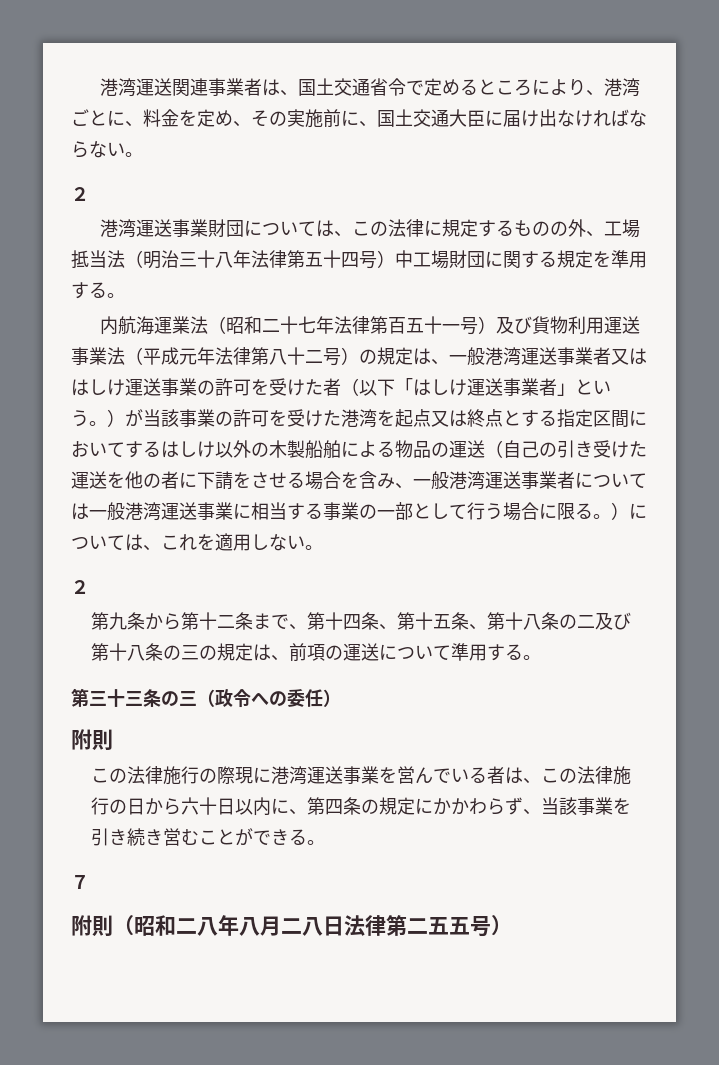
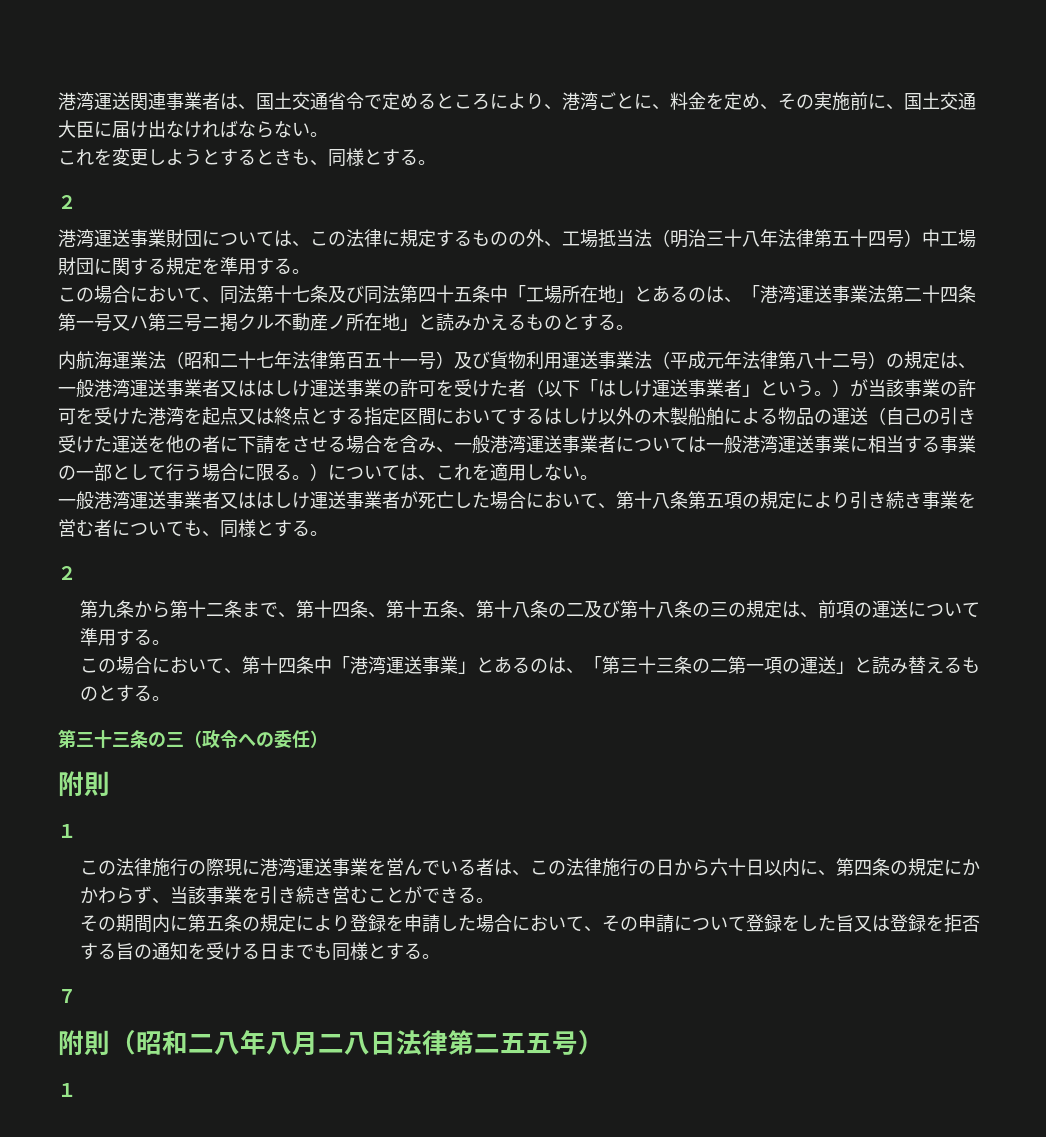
+ これを変更しようとするときも、同様とする。
+ この場合において、同法第十七条及び同法第四十五条中「工場所在地」とあるのは、「港湾運送事業法第二十四条第一号又ハ第三号ニ掲クル不動産ノ所在地」と読みかえるものとする。
+ 一般港湾運送事業者又ははしけ運送事業者が死亡した場合において、第十八条第五項の規定により引き続き事業を営む者についても、同様とする。
+ この場合において、第十四条中「港湾運送事業」とあるのは、「第三十三条の二第一項の運送」と読み替えるものとする。
  第三十三条の三（政令への委任）
  附則
+ １
+ その期間内に第五条の規定により登録を申請した場合において、その申請について登録をした旨又は登録を拒否する旨の通知を受ける日までも同様とする。
  附則（昭和二八年八月二八日法律第二五五号）
+ １

